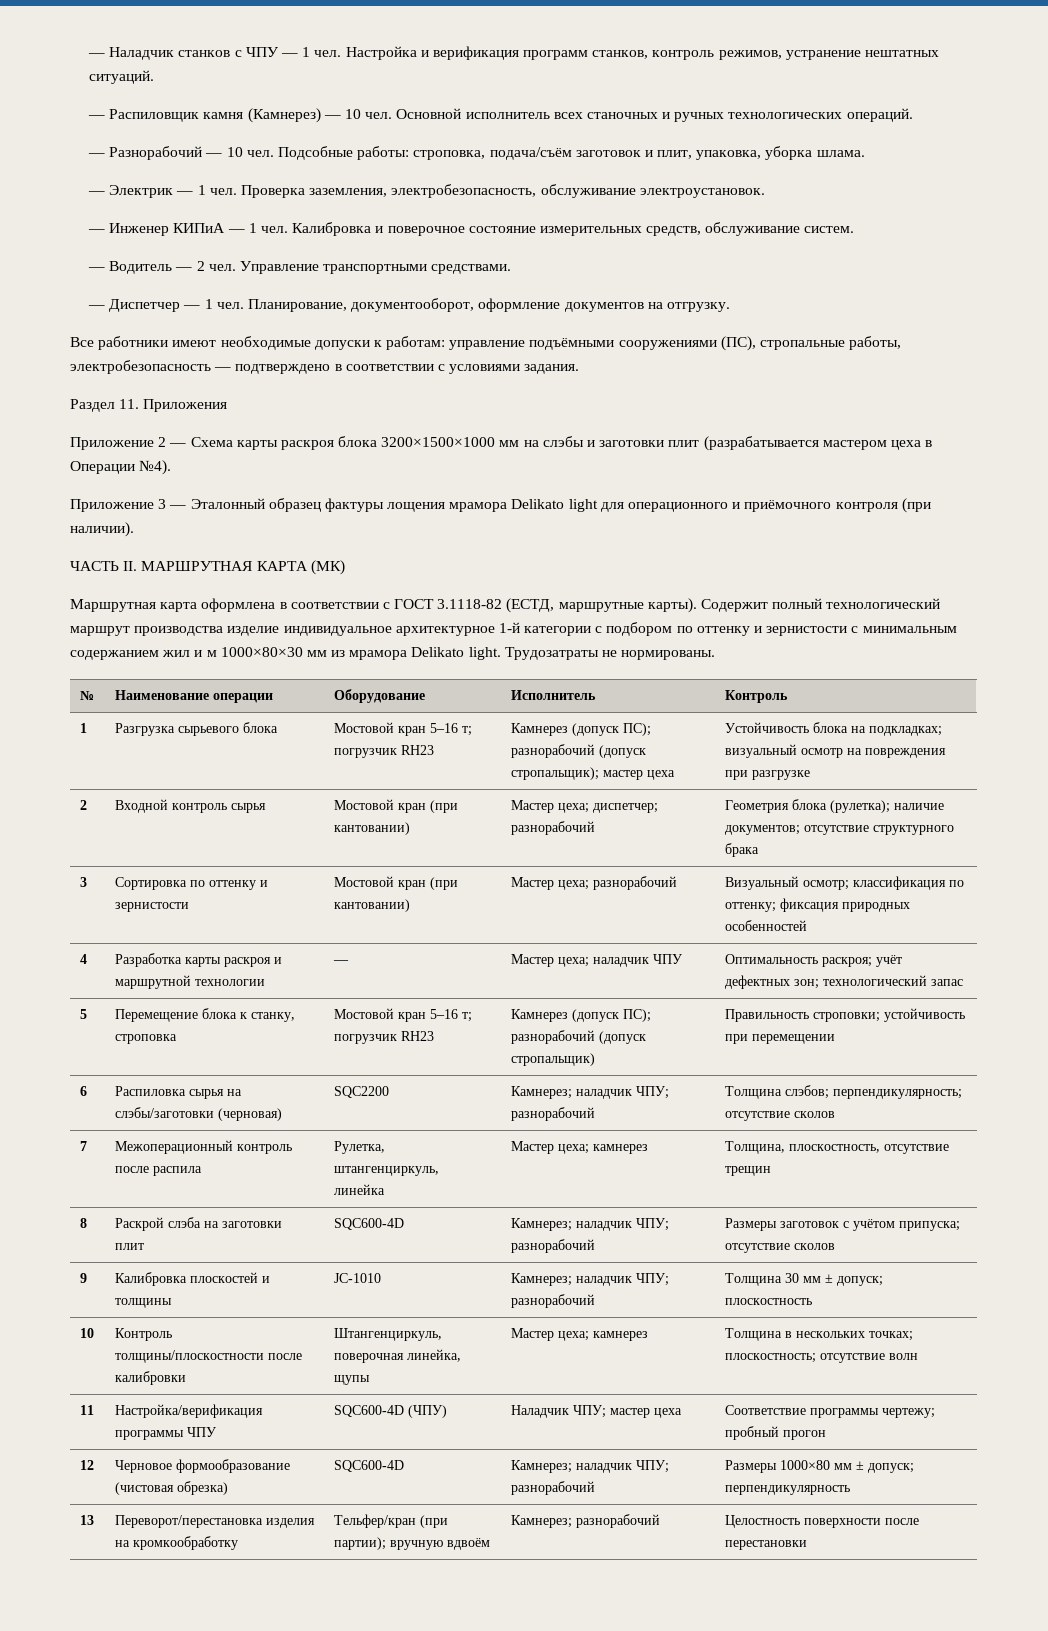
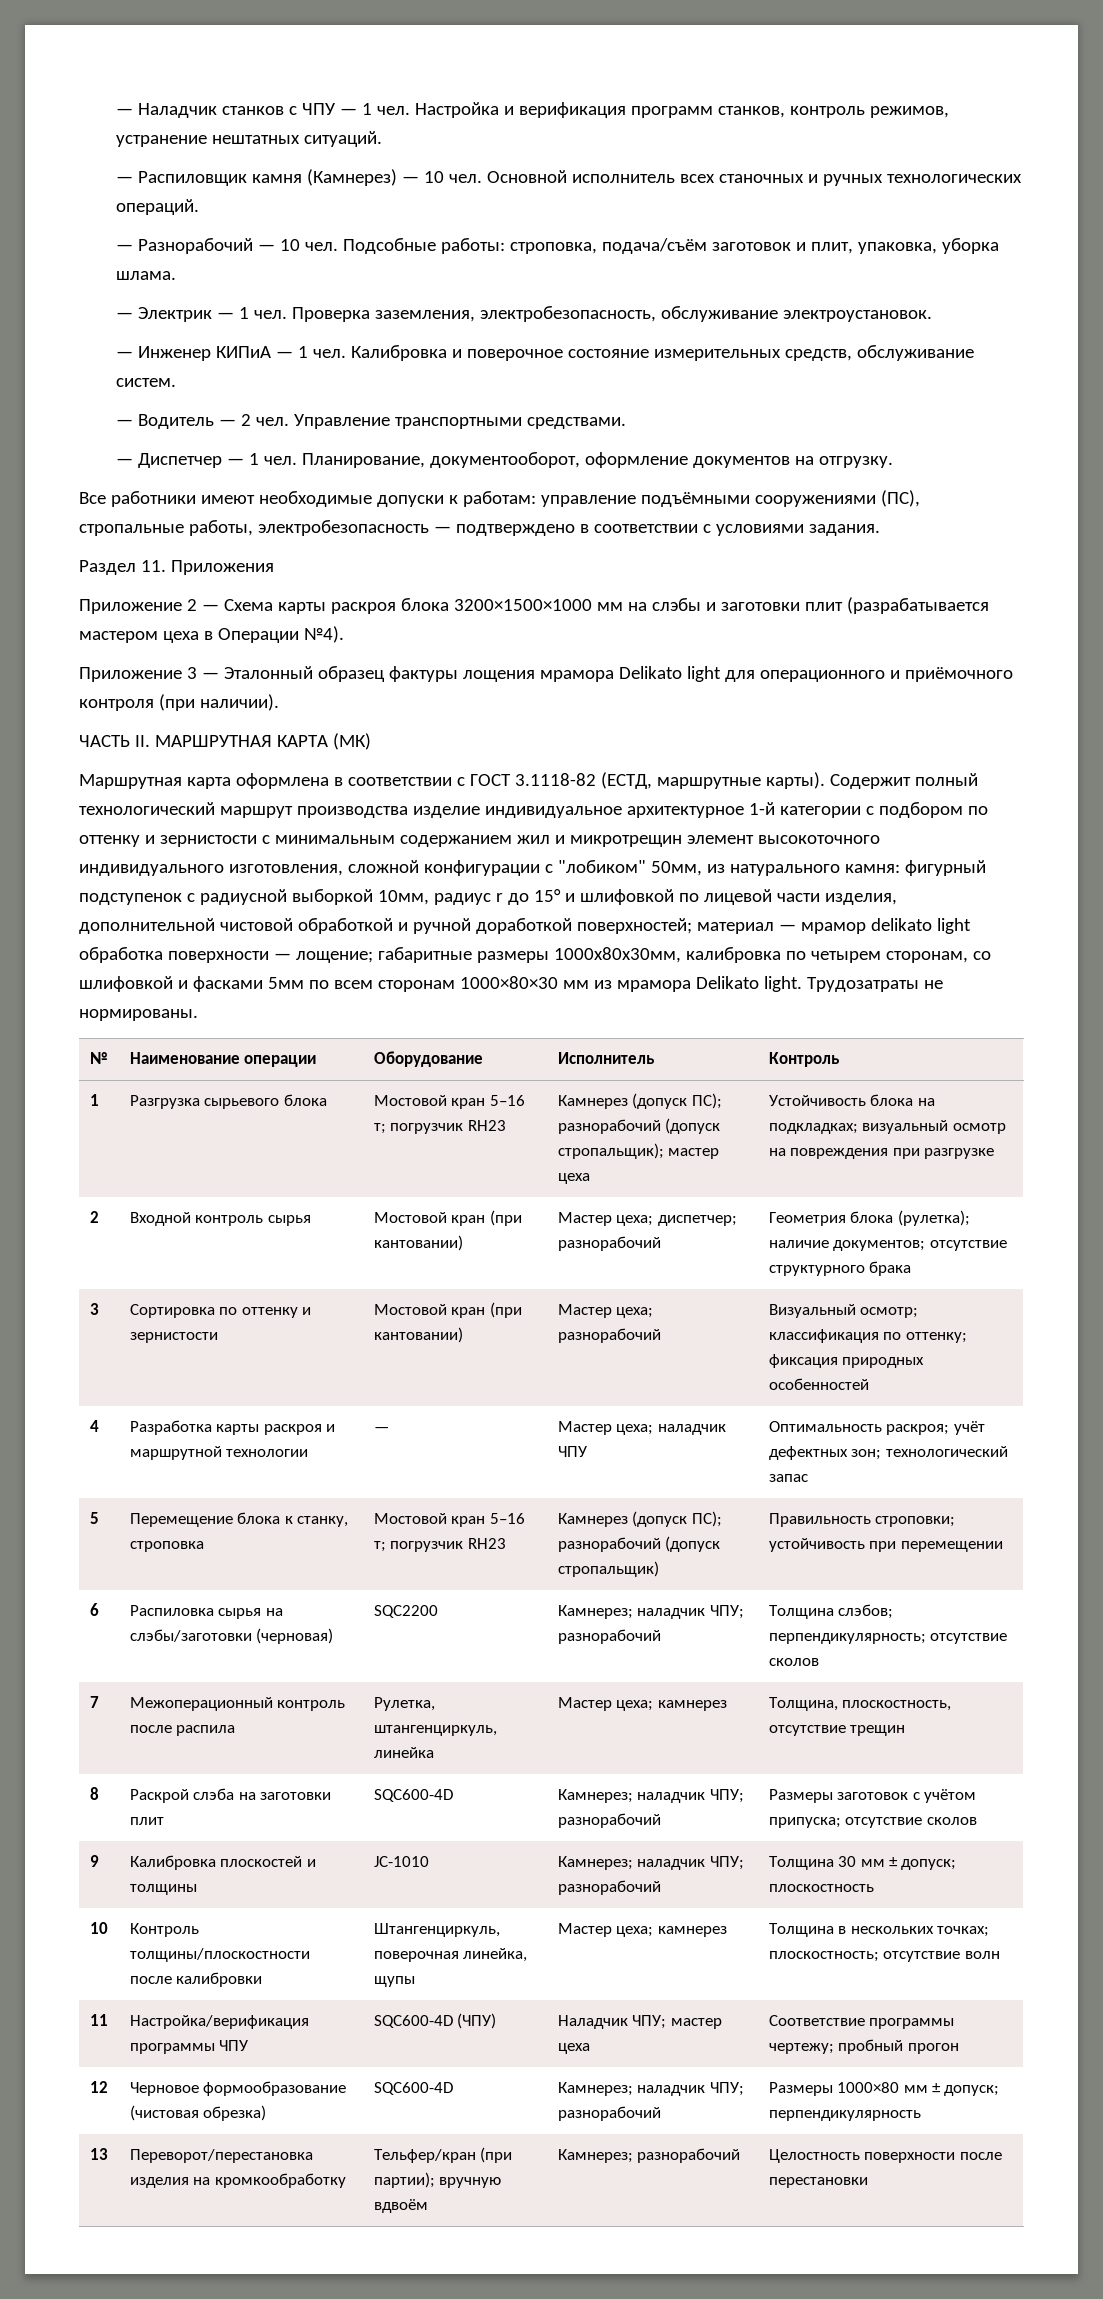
- Содержит полный технологический маршрут производства изделие индивидуальное архитектурное 1-й категории с подбором по оттенку и зернистости с минимальным содержанием жил и м 1000×80×30 мм из мрамора Delikato light.
+ Содержит полный технологический маршрут производства изделие индивидуальное архитектурное 1-й категории с подбором по оттенку и зернистости с минимальным содержанием жил и микротрещин элемент высокоточного индивидуального изготовления, сложной конфигурации с "лобиком" 50мм, из натурального камня: фигурный подступенок с радиусной выборкой 10мм, радиус r до 15° и шлифовкой по лицевой части изделия, дополнительной чистовой обработкой и ручной доработкой поверхностей; материал — мрамор delikato light обработка поверхности — лощение; габаритные размеры 1000х80х30мм, калибровка по четырем сторонам, со шлифовкой и фасками 5мм по всем сторонам 1000×80×30 мм из мрамора Delikato light.

